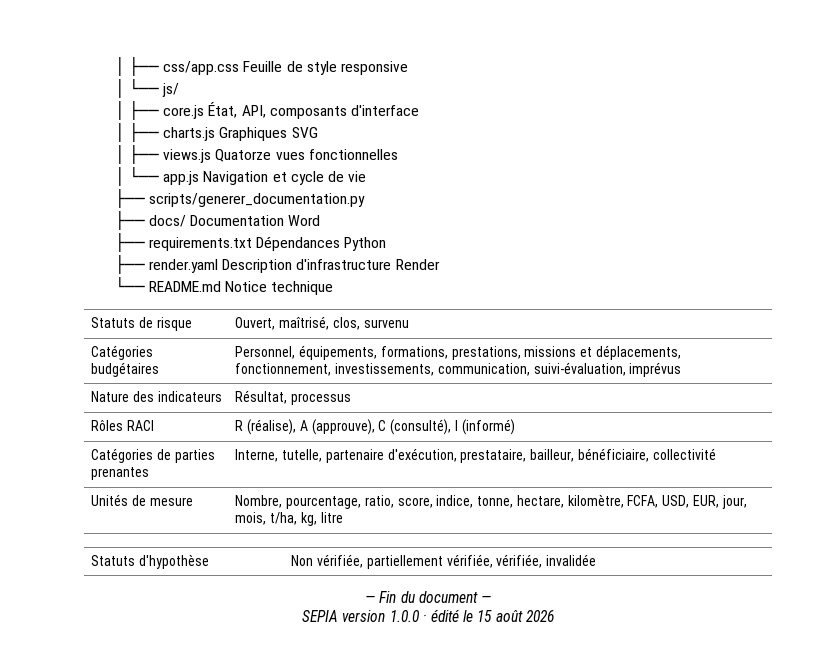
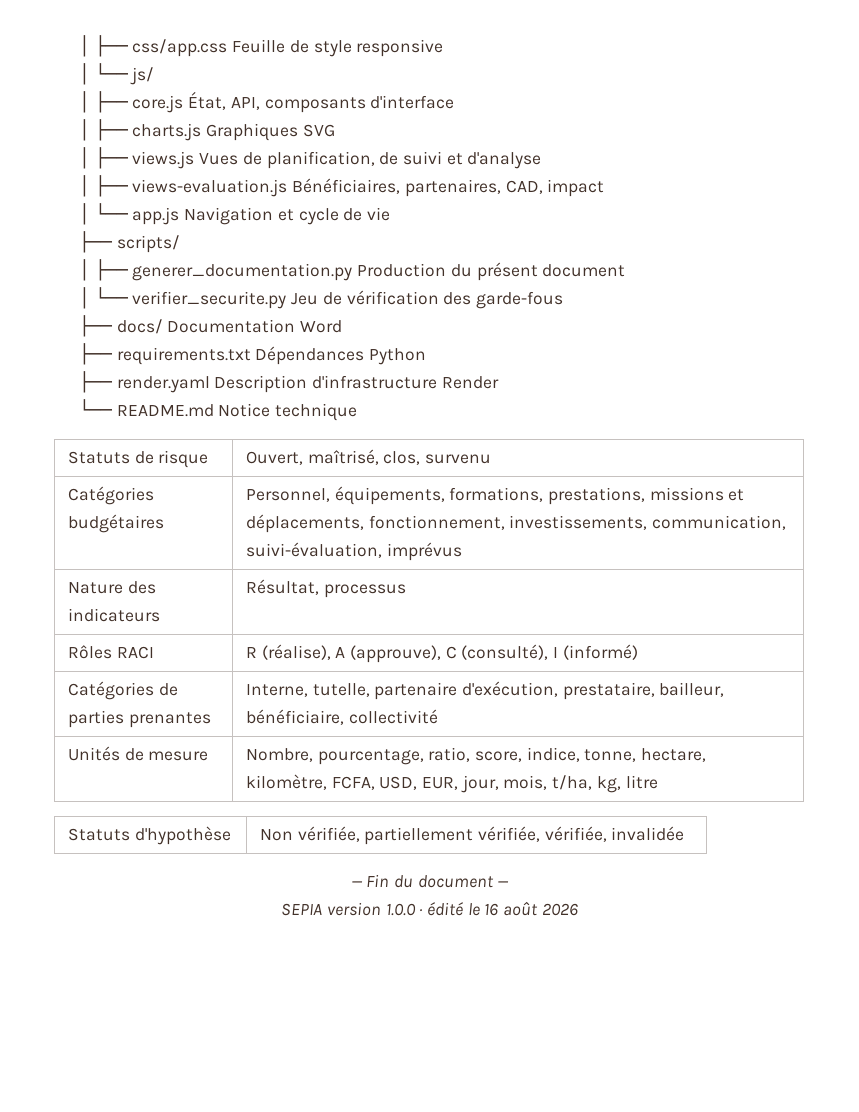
- │ ├── views.js Quatorze vues fonctionnelles
+ │ ├── views.js Vues de planification, de suivi et d'analyse
+ │ ├── views-evaluation.js Bénéficiaires, partenaires, CAD, impact
- ├── scripts/generer_documentation.py
+ ├── scripts/
+ │ ├── generer_documentation.py Production du présent document
+ │ └── verifier_securite.py Jeu de vérification des garde-fous
- SEPIA version 1.0.0 · édité le 15 août 2026
+ SEPIA version 1.0.0 · édité le 16 août 2026

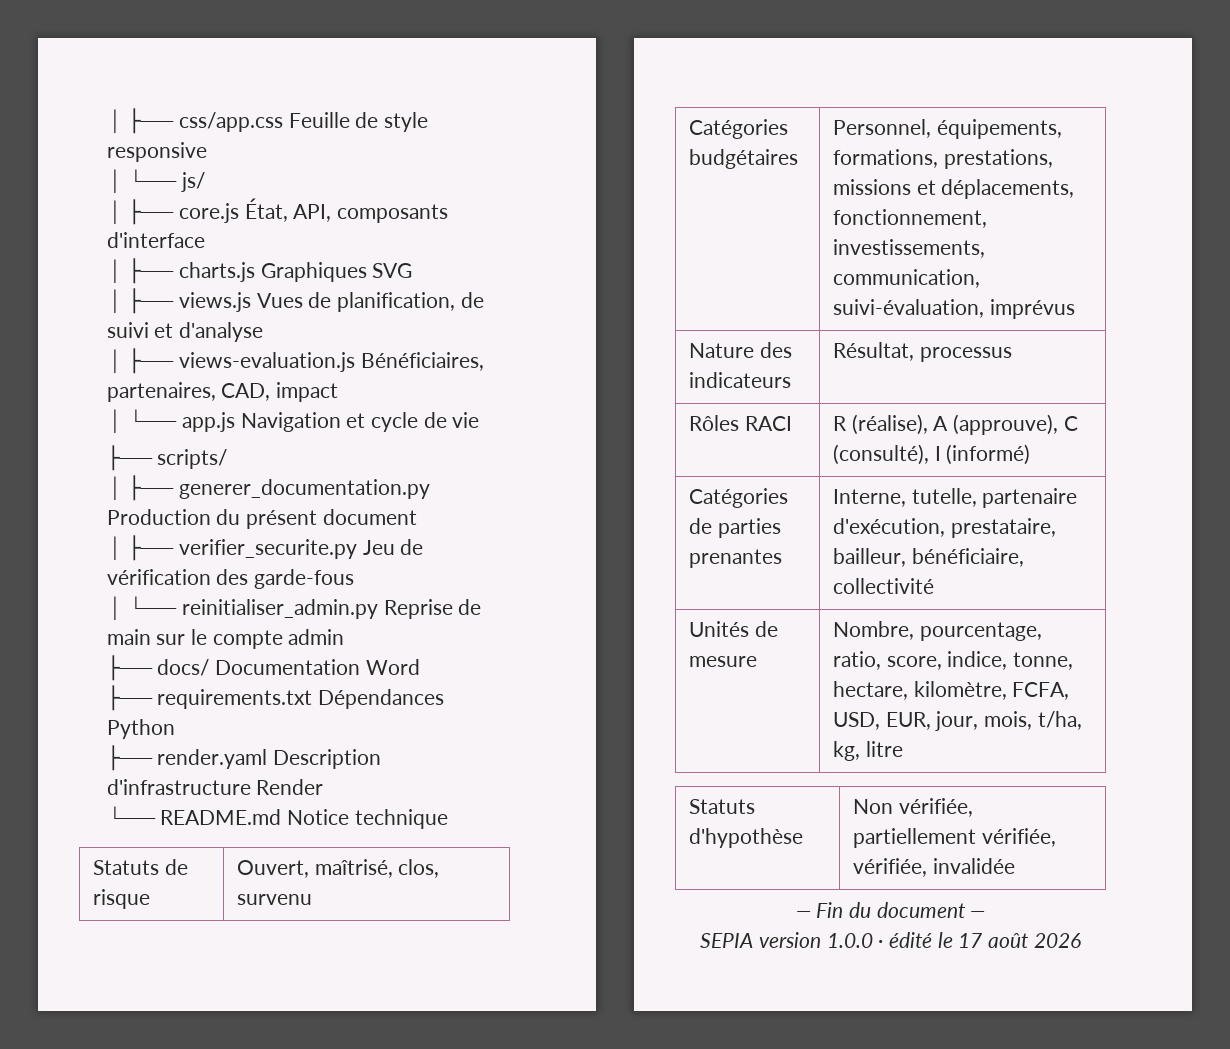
- │ └── verifier_securite.py Jeu de vérification des garde-fous
+ │ ├── verifier_securite.py Jeu de vérification des garde-fous
+ │ └── reinitialiser_admin.py Reprise de main sur le compte admin
- SEPIA version 1.0.0 · édité le 16 août 2026
+ SEPIA version 1.0.0 · édité le 17 août 2026

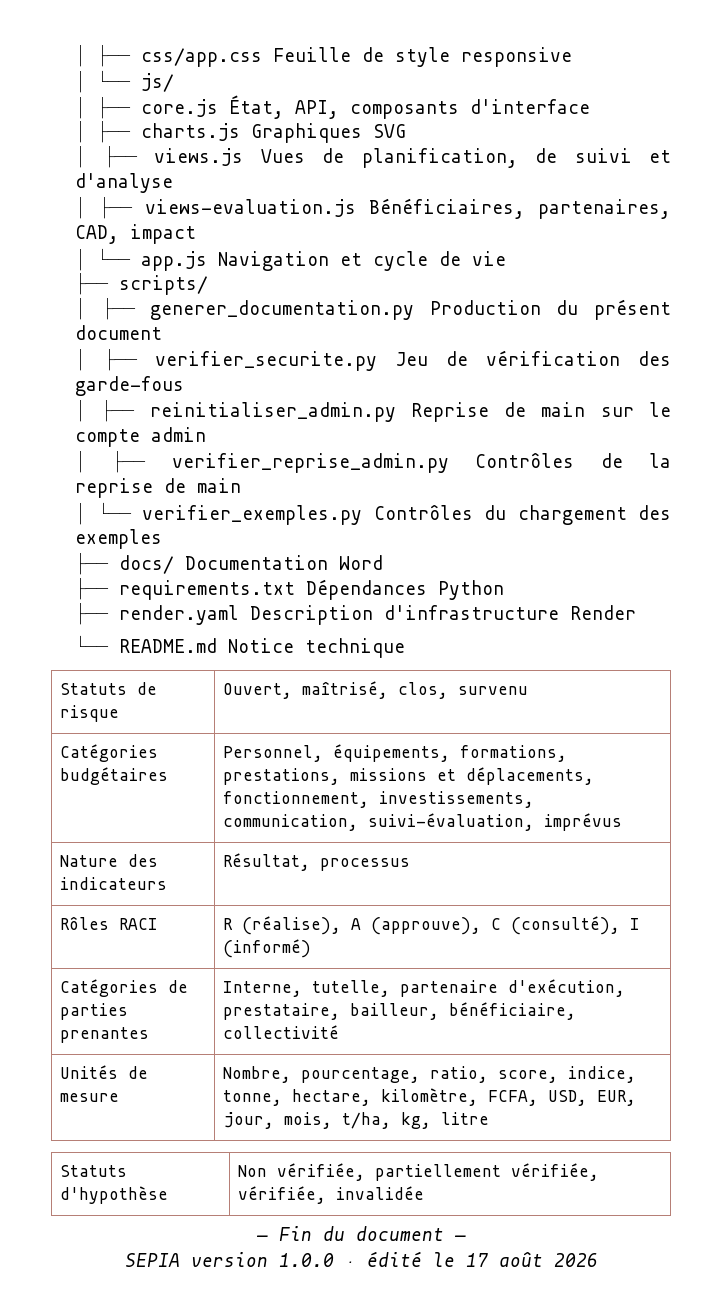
- │ └── reinitialiser_admin.py Reprise de main sur le compte admin
+ │ ├── reinitialiser_admin.py Reprise de main sur le compte admin
+ │ ├── verifier_reprise_admin.py Contrôles de la reprise de main
+ │ └── verifier_exemples.py Contrôles du chargement des exemples

